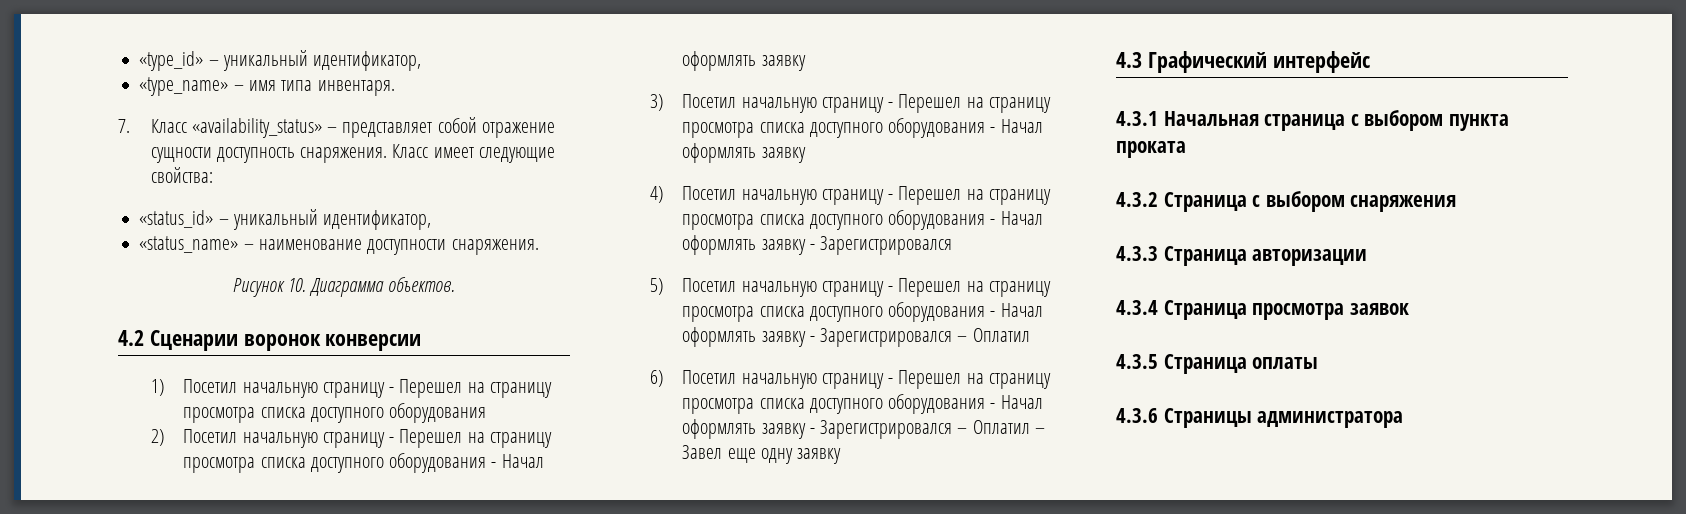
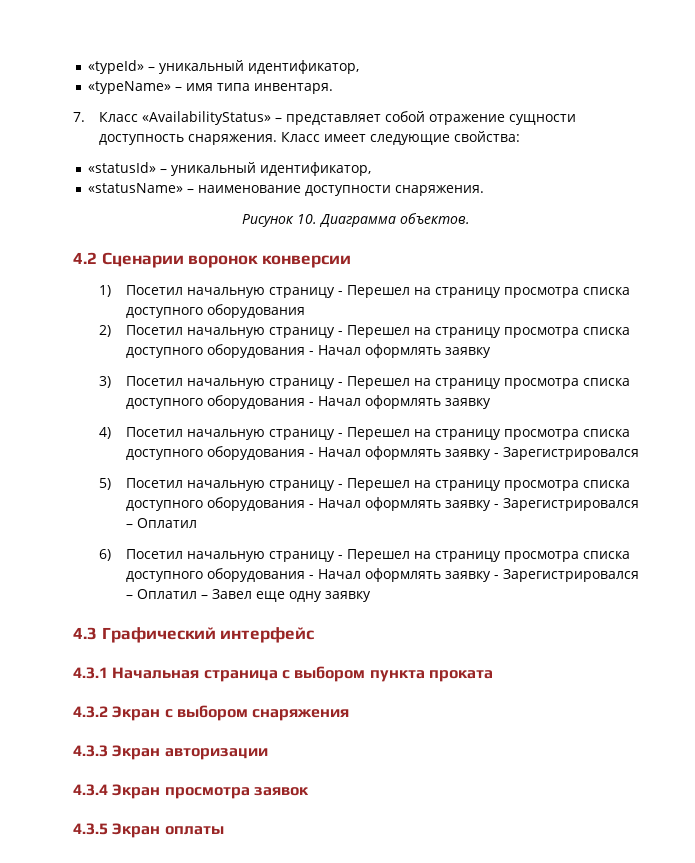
- «type_id» – уникальный идентификатор,
- «type_name» – имя типа инвентаря.
+ «typeId» – уникальный идентификатор,
+ «typeName» – имя типа инвентаря.
- 7. Класс «availability_status» – представляет собой отражение сущности доступность снаряжения.
+ 7. Класс «AvailabilityStatus» – представляет собой отражение сущности доступность снаряжения.
- «status_id» – уникальный идентификатор,
- «status_name» – наименование доступности снаряжения.
+ «statusId» – уникальный идентификатор,
+ «statusName» – наименование доступности снаряжения.
- 4.3.2 Страница с выбором снаряжения
+ 4.3.2 Экран с выбором снаряжения
- 4.3.3 Страница авторизации
+ 4.3.3 Экран авторизации
- 4.3.4 Страница просмотра заявок
+ 4.3.4 Экран просмотра заявок
- 4.3.5 Страница оплаты
+ 4.3.5 Экран оплаты
- 4.3.6 Страницы администратора

